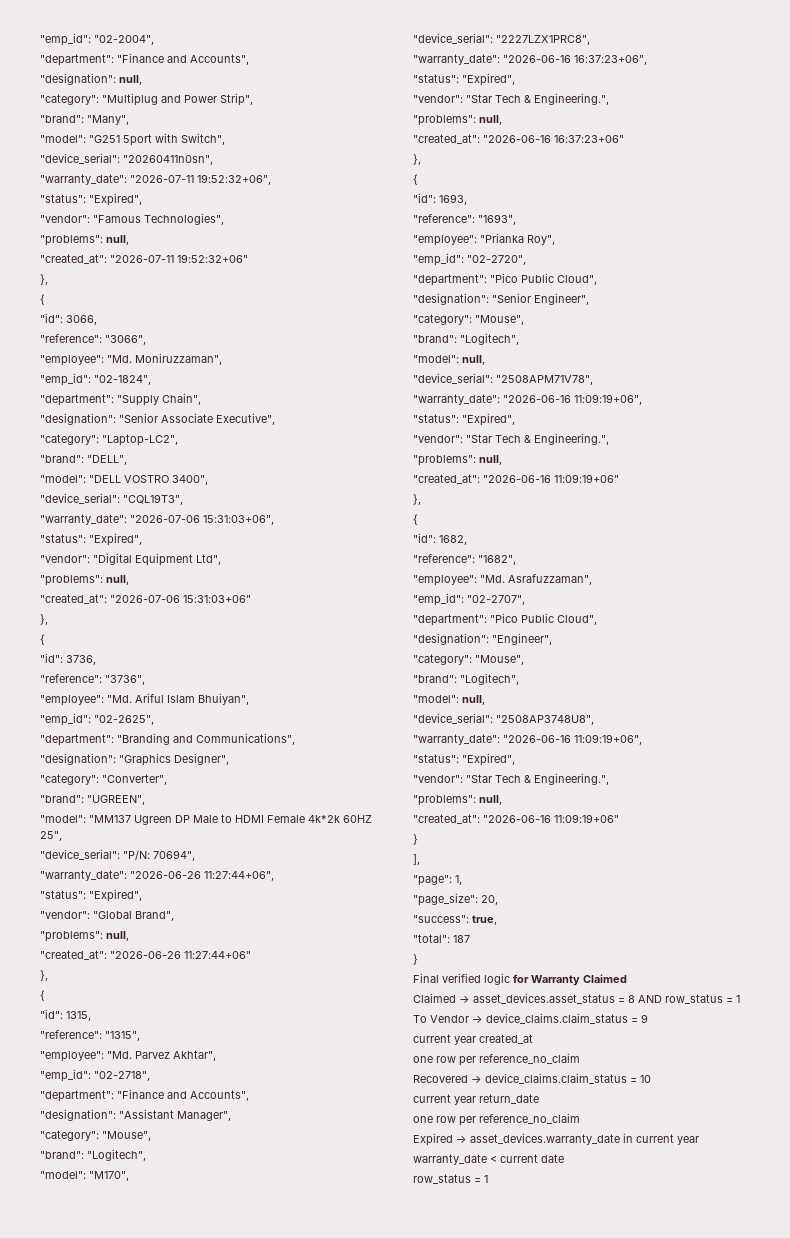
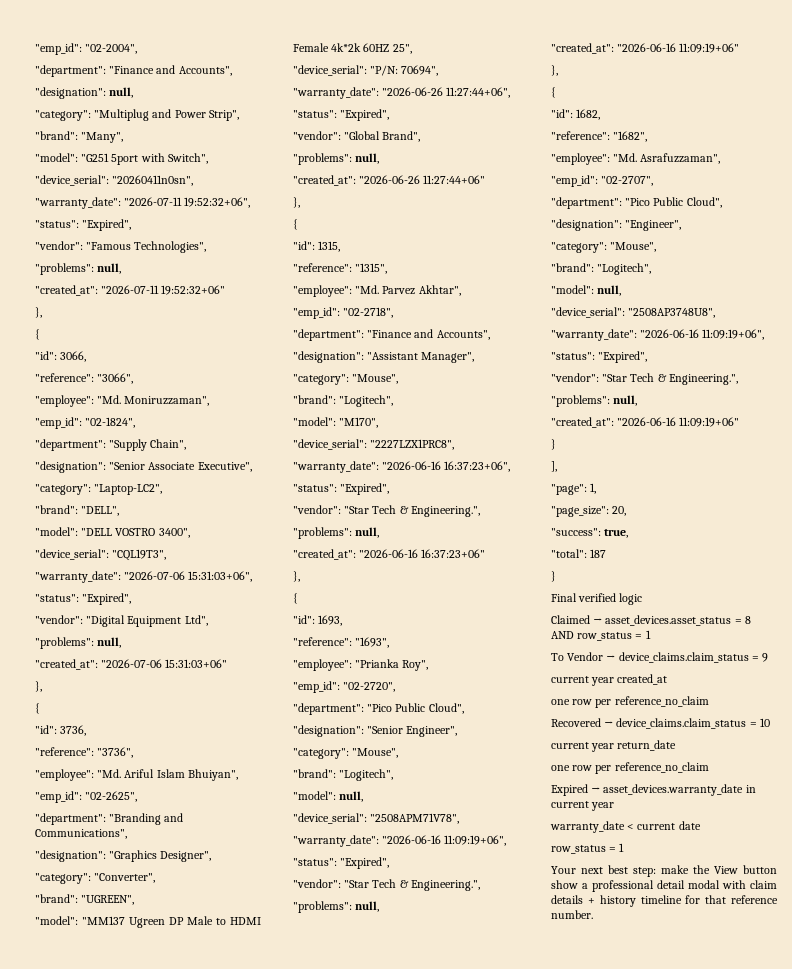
- Final verified logic for Warranty Claimed
+ Final verified logic
+ Your next best step: make the View button show a professional detail modal with claim details + history timeline for that reference number.

